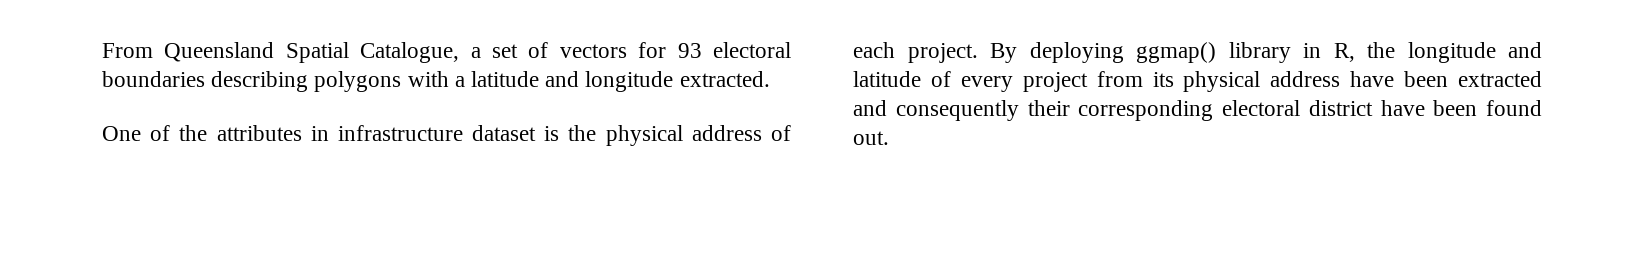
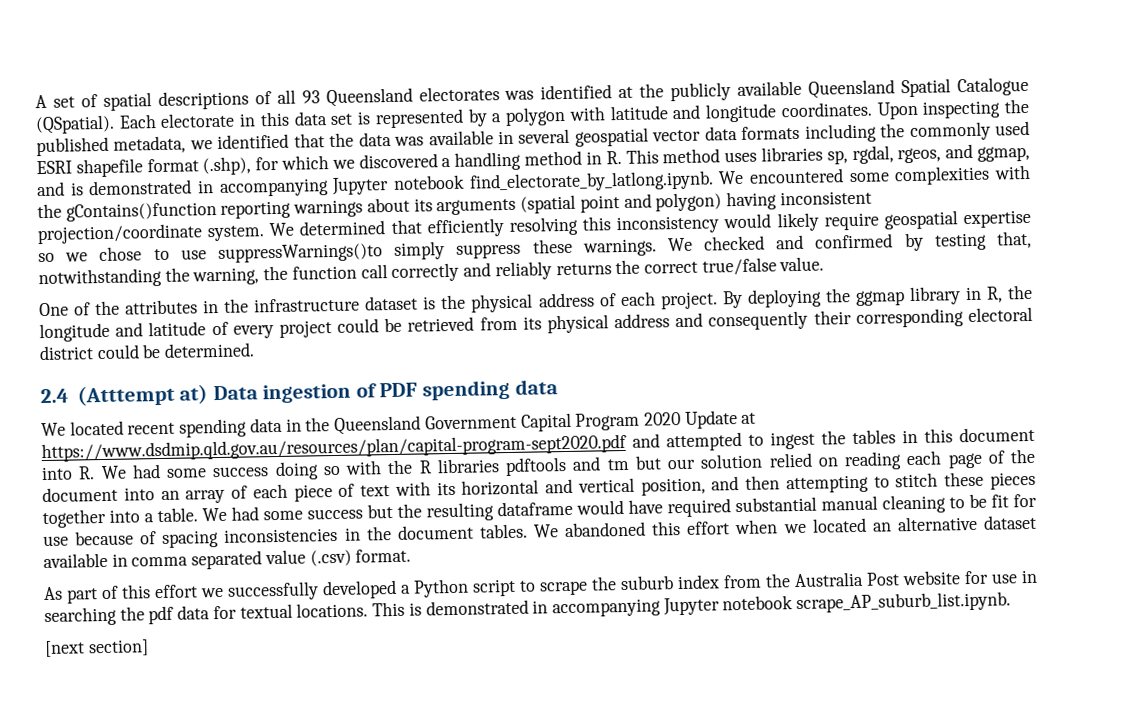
- From Queensland Spatial Catalogue, a set of vectors for 93 electoral boundaries describing polygons with a latitude and longitude extracted.
+ A set of spatial descriptions of all 93 Queensland electorates was identified at the publicly available Queensland Spatial Catalogue (QSpatial). Each electorate in this data set is represented by a polygon with latitude and longitude coordinates. Upon inspecting the published metadata, we identified that the data was available in several geospatial vector data formats including the commonly used ESRI shapefile format (.shp), for which we discovered a handling method in R. This method uses libraries sp, rgdal, rgeos, and ggmap, and is demonstrated in accompanying Jupyter notebook find_electorate_by_latlong.ipynb. We encountered some complexities with the gContains()function reporting warnings about its arguments (spatial point and polygon) having inconsistent projection/coordinate system. We determined that efficiently resolving this inconsistency would likely require geospatial expertise so we chose to use suppressWarnings()to simply suppress these warnings. We checked and confirmed by testing that, notwithstanding the warning, the function call correctly and reliably returns the correct true/false value.
- One of the attributes in infrastructure dataset is the physical address of each project.
+ One of the attributes in the infrastructure dataset is the physical address of each project.
- By deploying ggmap() library in R, the longitude and latitude of every project from its physical address have been extracted and consequently their corresponding electoral district have been found out.
+ By deploying the ggmap library in R, the longitude and latitude of every project could be retrieved from its physical address and consequently their corresponding electoral district could be determined.
+ 2.4 (Atttempt at) Data ingestion of PDF spending data
+ We located recent spending data in the Queensland Government Capital Program 2020 Update at https://www.dsdmip.qld.gov.au/resources/plan/capital-program-sept2020.pdf and attempted to ingest the tables in this document into R. We had some success doing so with the R libraries pdftools and tm but our solution relied on reading each page of the document into an array of each piece of text with its horizontal and vertical position, and then attempting to stitch these pieces together into a table. We had some success but the resulting dataframe would have required substantial manual cleaning to be fit for use because of spacing inconsistencies in the document tables. We abandoned this effort when we located an alternative dataset available in comma separated value (.csv) format.
+ As part of this effort we successfully developed a Python script to scrape the suburb index from the Australia Post website for use in searching the pdf data for textual locations. This is demonstrated in accompanying Jupyter notebook scrape_AP_suburb_list.ipynb.
+ [next section]

